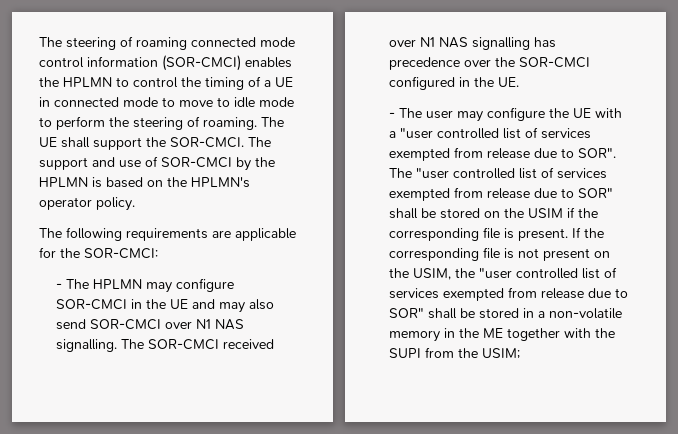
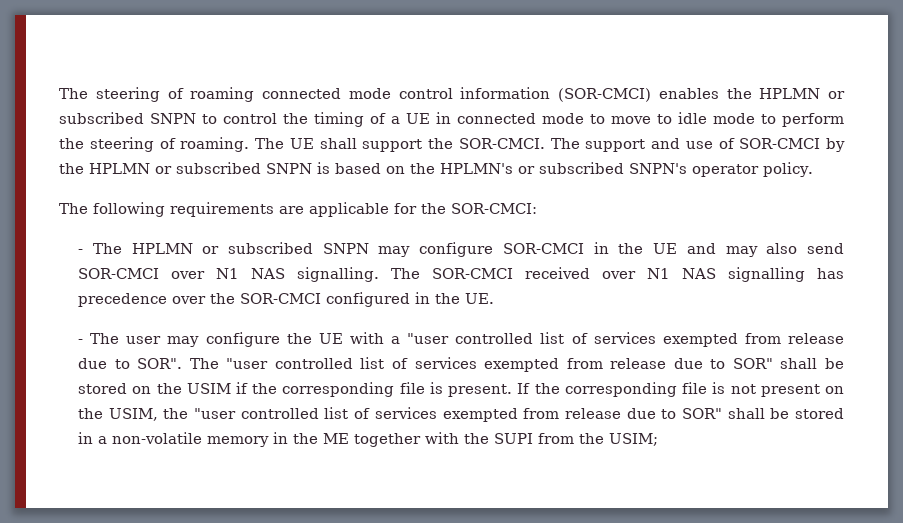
- The steering of roaming connected mode control information (SOR-CMCI) enables the HPLMN to control the timing of a UE in connected mode to move to idle mode to perform the steering of roaming.
+ The steering of roaming connected mode control information (SOR-CMCI) enables the HPLMN or subscribed SNPN to control the timing of a UE in connected mode to move to idle mode to perform the steering of roaming.
- The support and use of SOR-CMCI by the HPLMN is based on the HPLMN's operator policy.
+ The support and use of SOR-CMCI by the HPLMN or subscribed SNPN is based on the HPLMN's or subscribed SNPN's operator policy.
- - The HPLMN may configure SOR-CMCI in the UE and may also send SOR-CMCI over N1 NAS signalling.
+ - The HPLMN or subscribed SNPN may configure SOR-CMCI in the UE and may also send SOR-CMCI over N1 NAS signalling.

